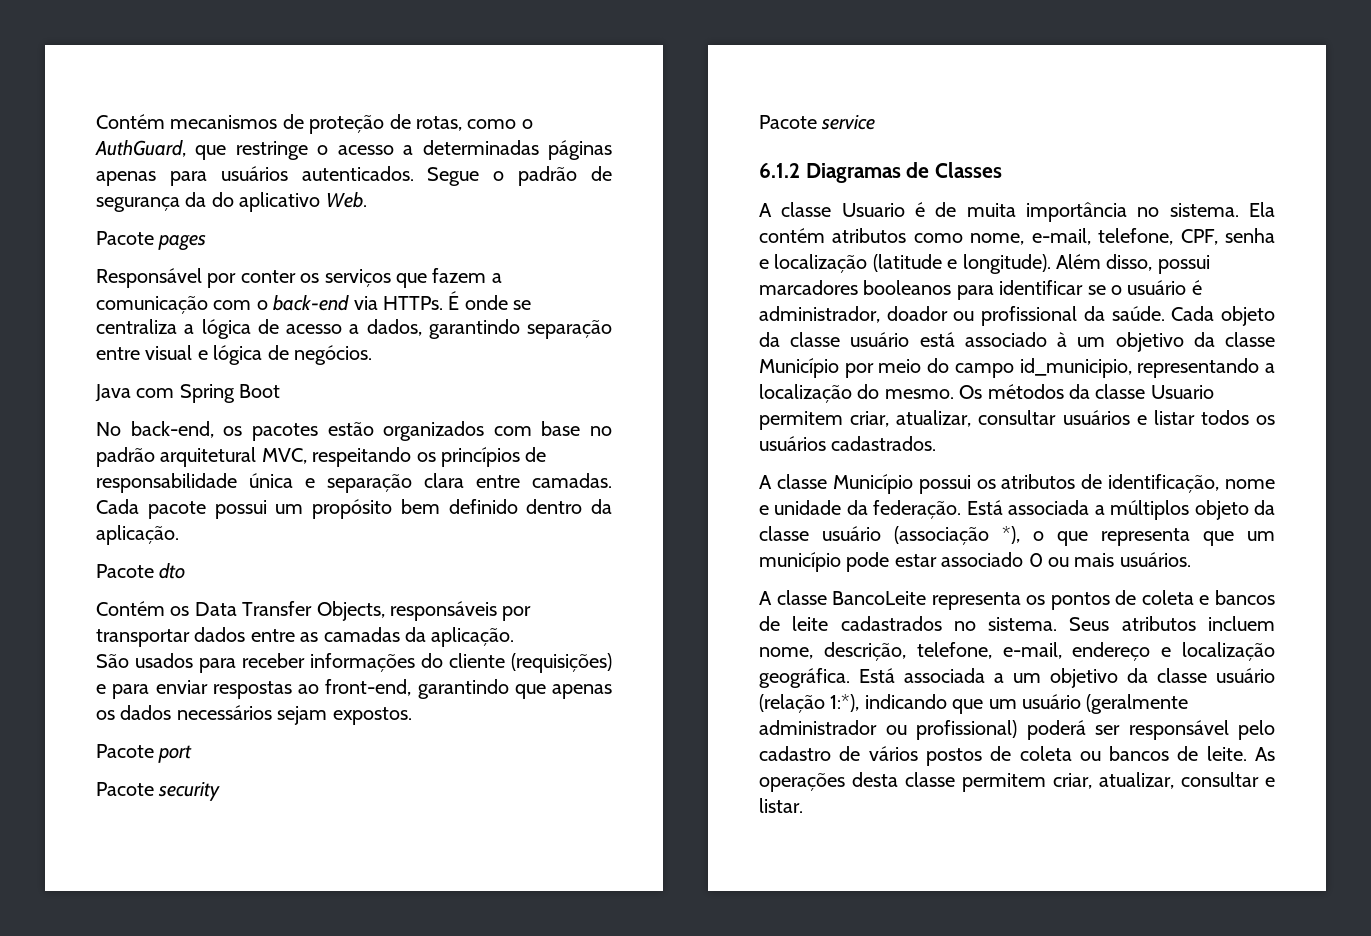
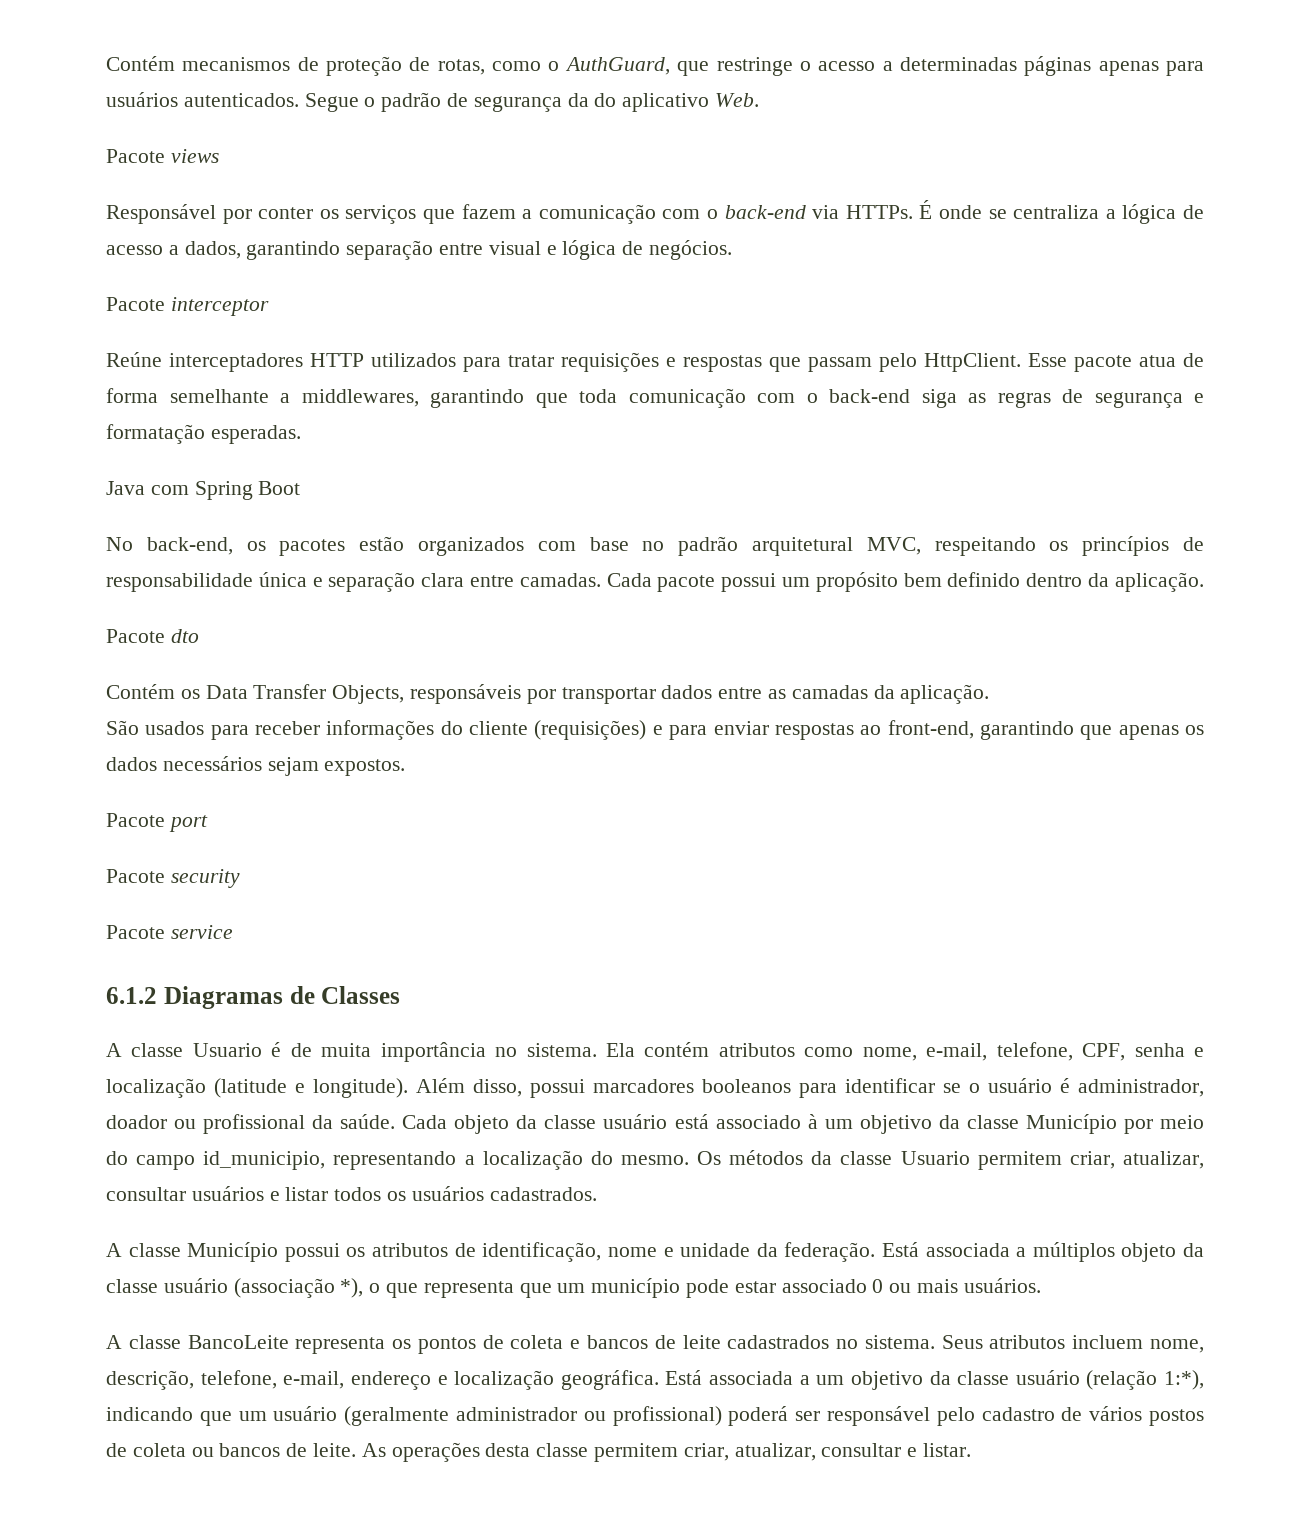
- Pacote pages
+ Pacote views
+ Pacote interceptor
+ Reúne interceptadores HTTP utilizados para tratar requisições e respostas que passam pelo HttpClient. Esse pacote atua de forma semelhante a middlewares, garantindo que toda comunicação com o back-end siga as regras de segurança e formatação esperadas.

